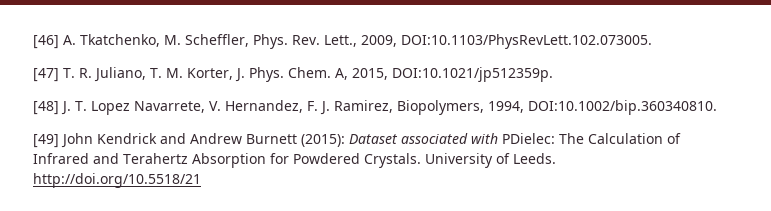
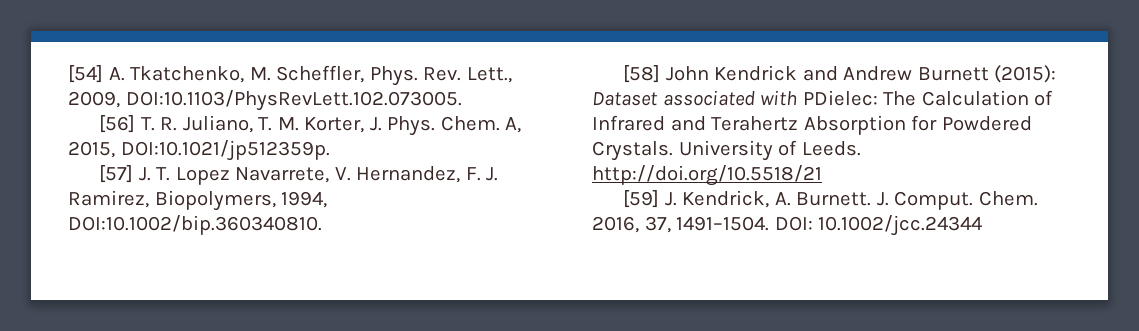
- [46] A. Tkatchenko, M. Scheffler, Phys.
+ [54] A. Tkatchenko, M. Scheffler, Phys.
- [47] T. R. Juliano, T. M. Korter, J. Phys.
+ [56] T. R. Juliano, T. M. Korter, J. Phys.
- [48] J. T. Lopez Navarrete, V. Hernandez, F. J. Ramirez, Biopolymers, 1994, DOI:10.1002/bip.360340810.
+ [57] J. T. Lopez Navarrete, V. Hernandez, F. J. Ramirez, Biopolymers, 1994, DOI:10.1002/bip.360340810.
- [49] John Kendrick and Andrew Burnett (2015): Dataset associated with PDielec: The Calculation of Infrared and Terahertz Absorption for Powdered Crystals.
+ [58] John Kendrick and Andrew Burnett (2015): Dataset associated with PDielec: The Calculation of Infrared and Terahertz Absorption for Powdered Crystals.
+ [59] J. Kendrick, A. Burnett. J. Comput. Chem. 2016, 37, 1491–1504. DOI: 10.1002/jcc.24344

